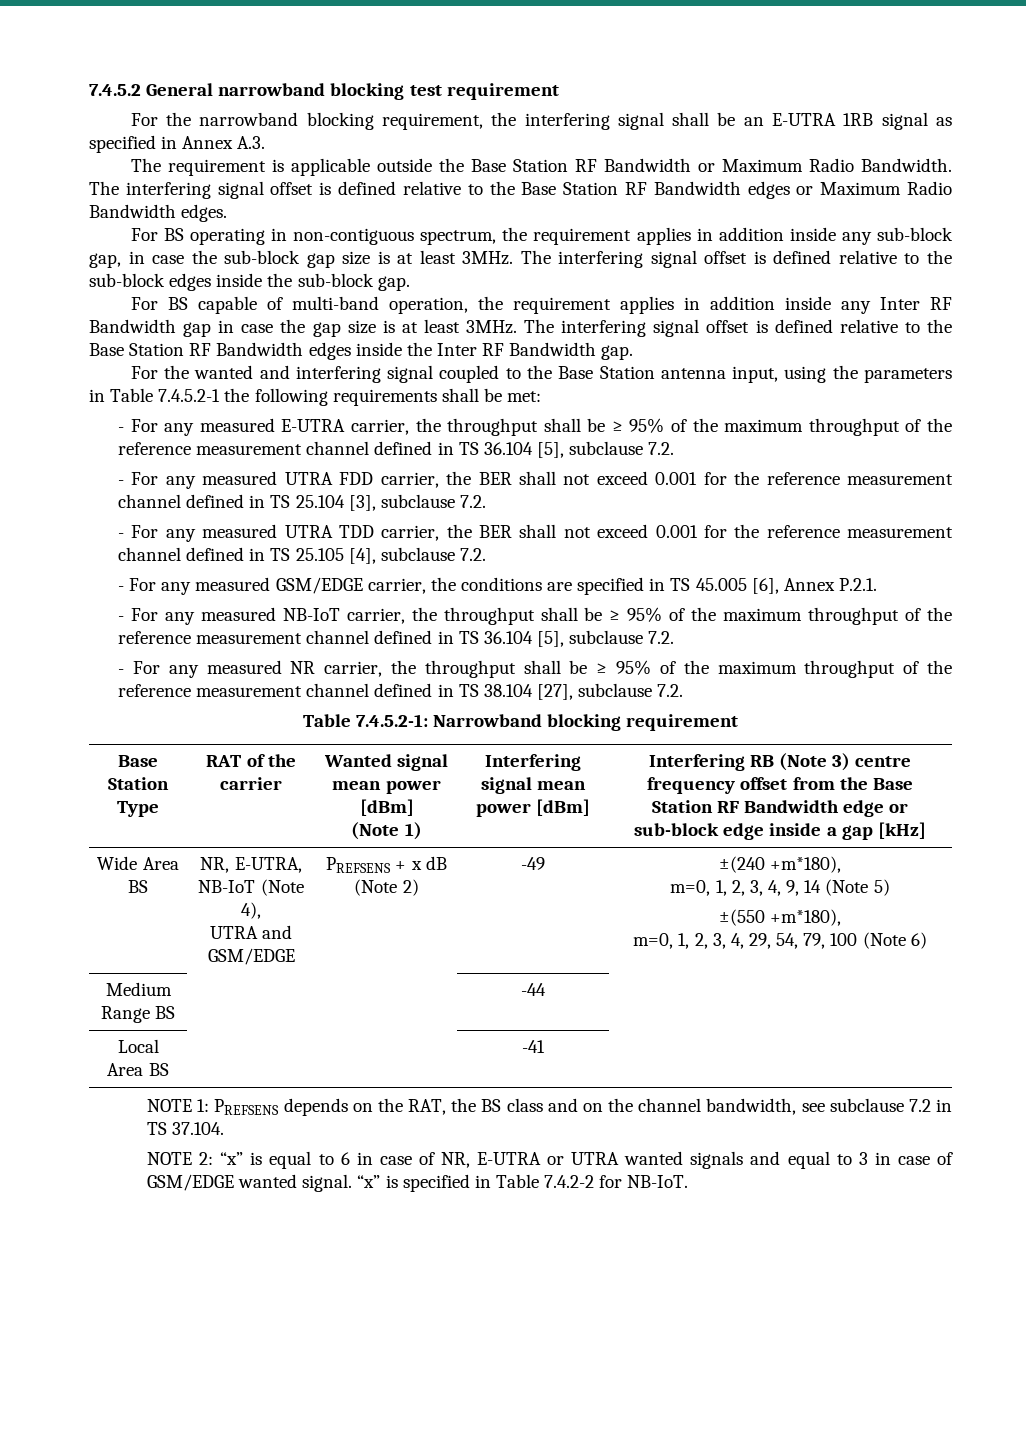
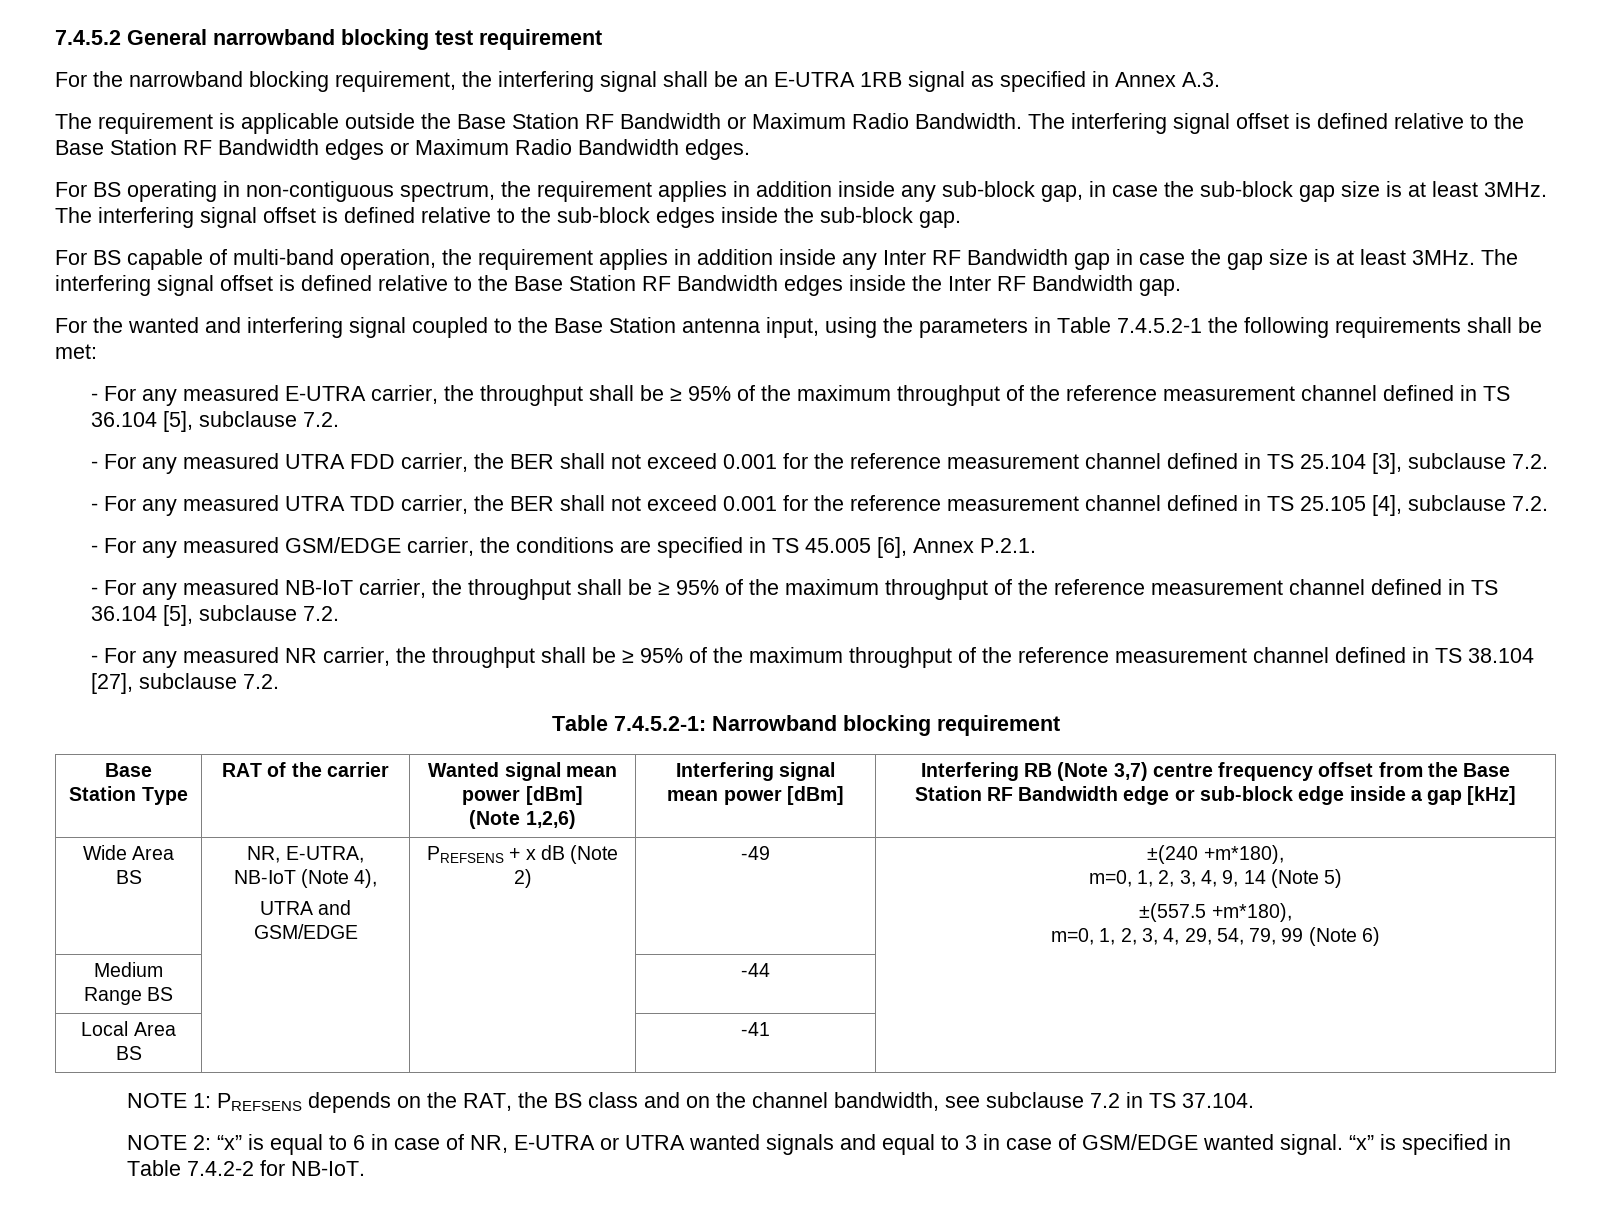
  Base Station Type | RAT of the carrier | Wanted signal mean power [dBm]
- (Note 1) | Interfering signal mean power [dBm] | Interfering RB (Note 3) centre frequency offset from the Base Station RF Bandwidth edge or sub-block edge inside a gap [kHz]
+ (Note 1,2,6) | Interfering signal mean power [dBm] | Interfering RB (Note 3,7) centre frequency offset from the Base Station RF Bandwidth edge or sub-block edge inside a gap [kHz]
- ±(550 +m*180),
+ ±(557.5 +m*180),
- m=0, 1, 2, 3, 4, 29, 54, 79, 100 (Note 6)
+ m=0, 1, 2, 3, 4, 29, 54, 79, 99 (Note 6)

